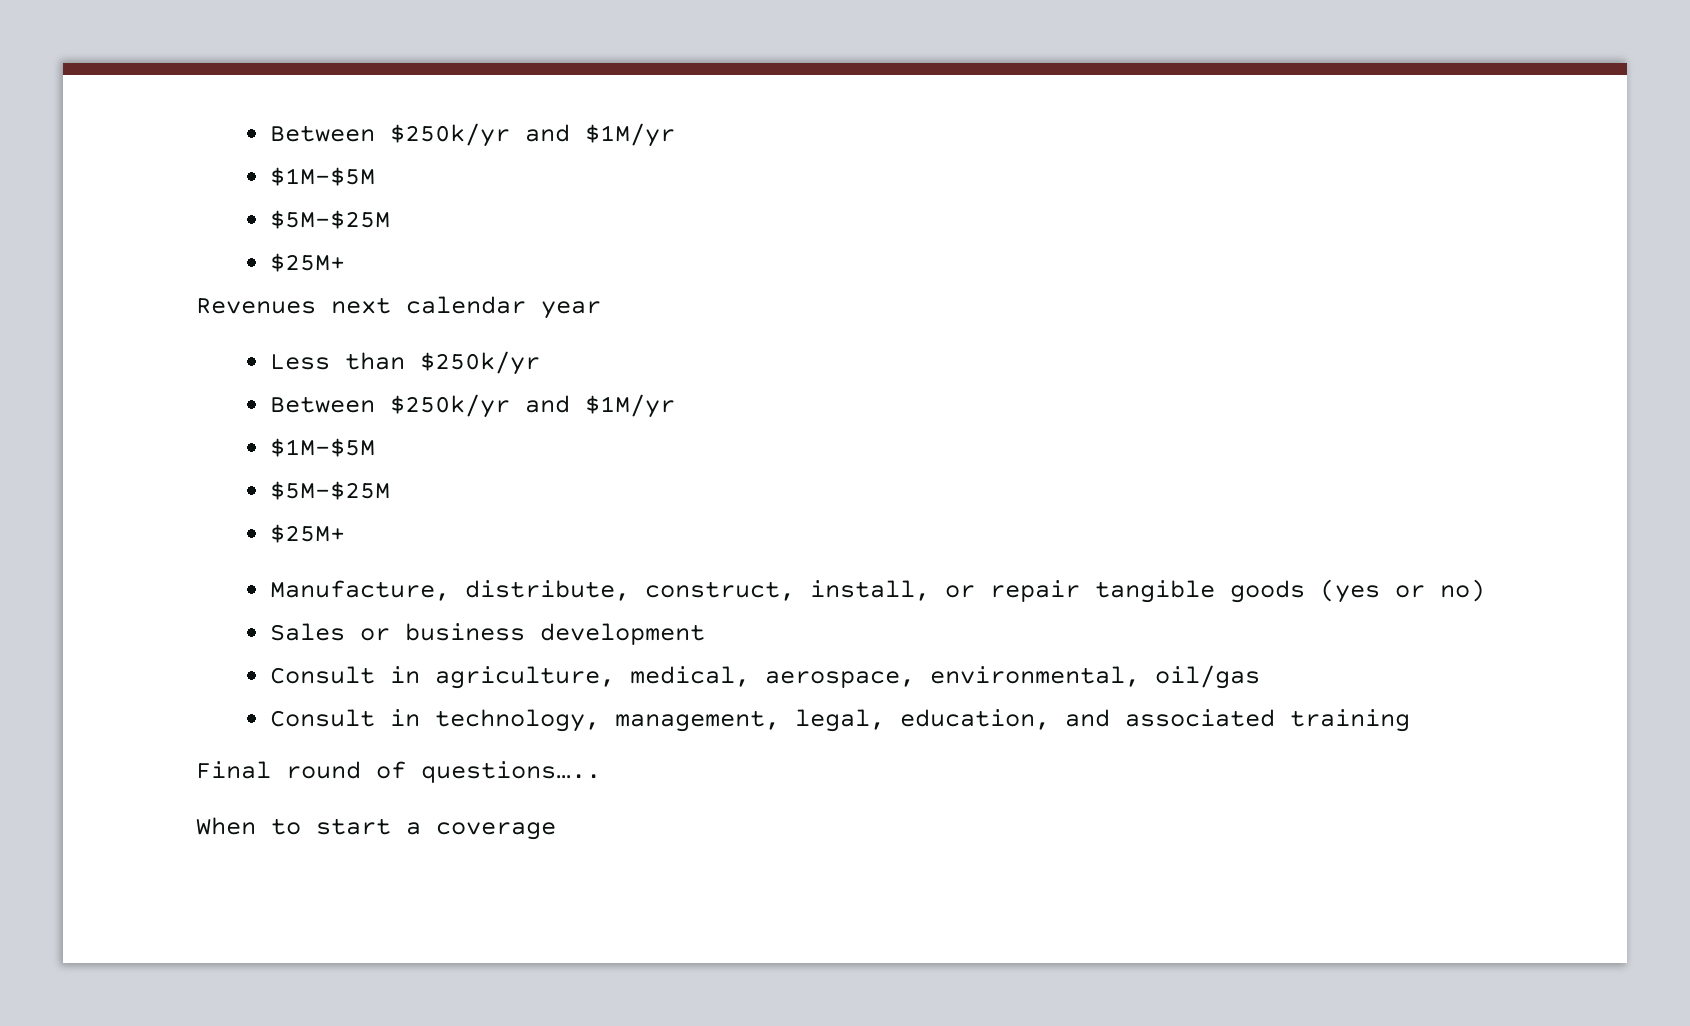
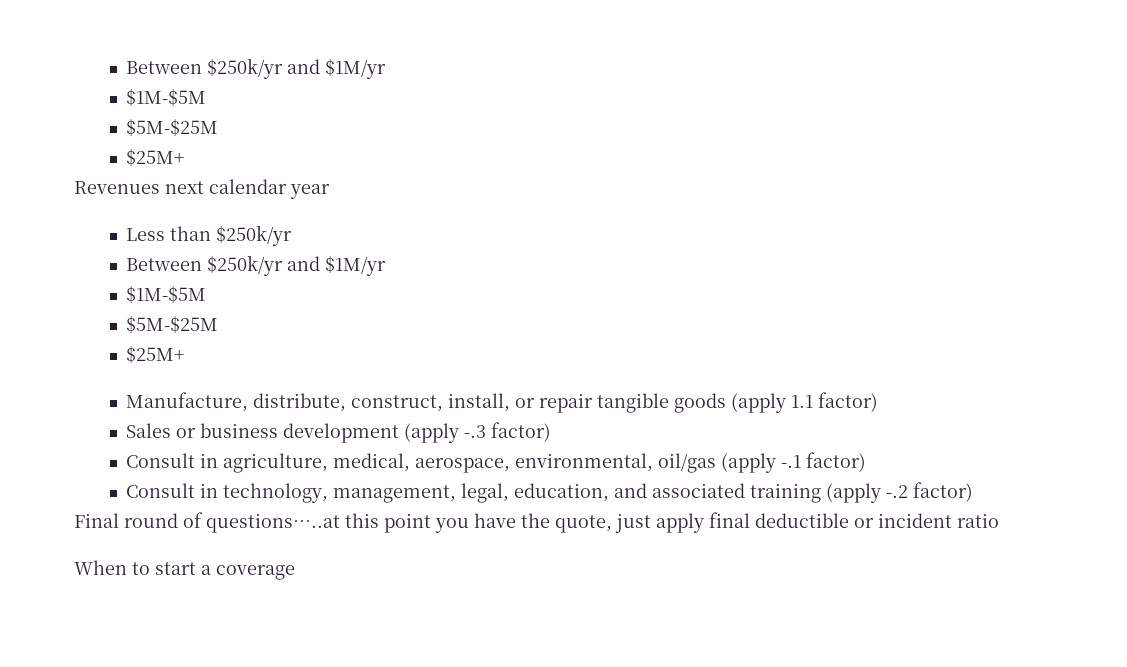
- Manufacture, distribute, construct, install, or repair tangible goods (yes or no)
+ Manufacture, distribute, construct, install, or repair tangible goods (apply 1.1 factor)
- Sales or business development
+ Sales or business development (apply -.3 factor)
- Consult in agriculture, medical, aerospace, environmental, oil/gas
+ Consult in agriculture, medical, aerospace, environmental, oil/gas (apply -.1 factor)
- Consult in technology, management, legal, education, and associated training
+ Consult in technology, management, legal, education, and associated training (apply -.2 factor)
- Final round of questions…..
+ Final round of questions…..at this point you have the quote, just apply final deductible or incident ratio

